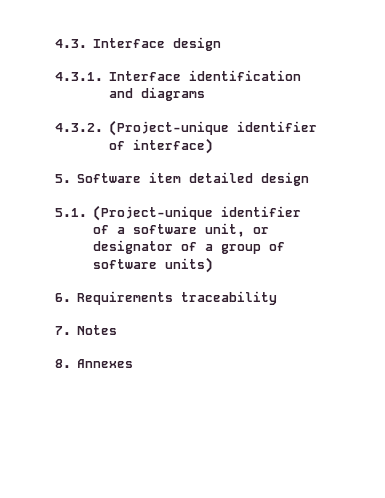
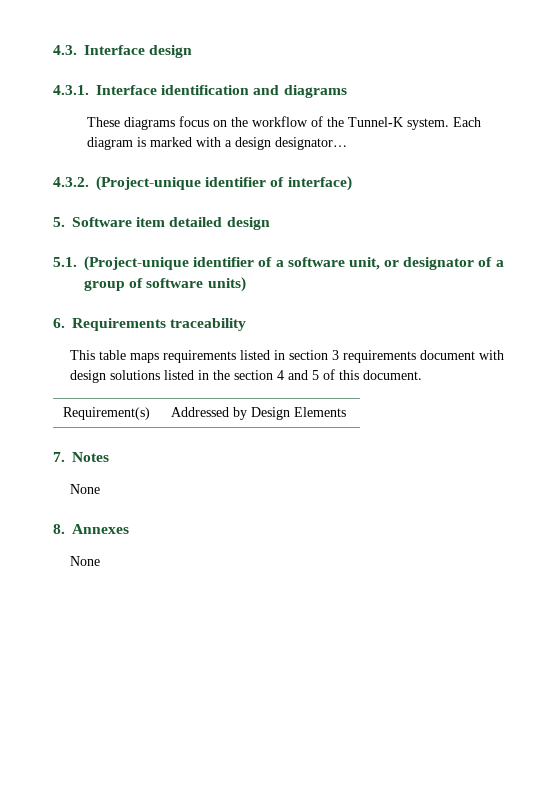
+ These diagrams focus on the workflow of the Tunnel-K system. Each diagram is marked with a design designator…
+ This table maps requirements listed in section 3 requirements document with design solutions listed in the section 4 and 5 of this document.
+ Requirement(s) | Addressed by Design Elements
  7. Notes
+ None
  8. Annexes
+ None

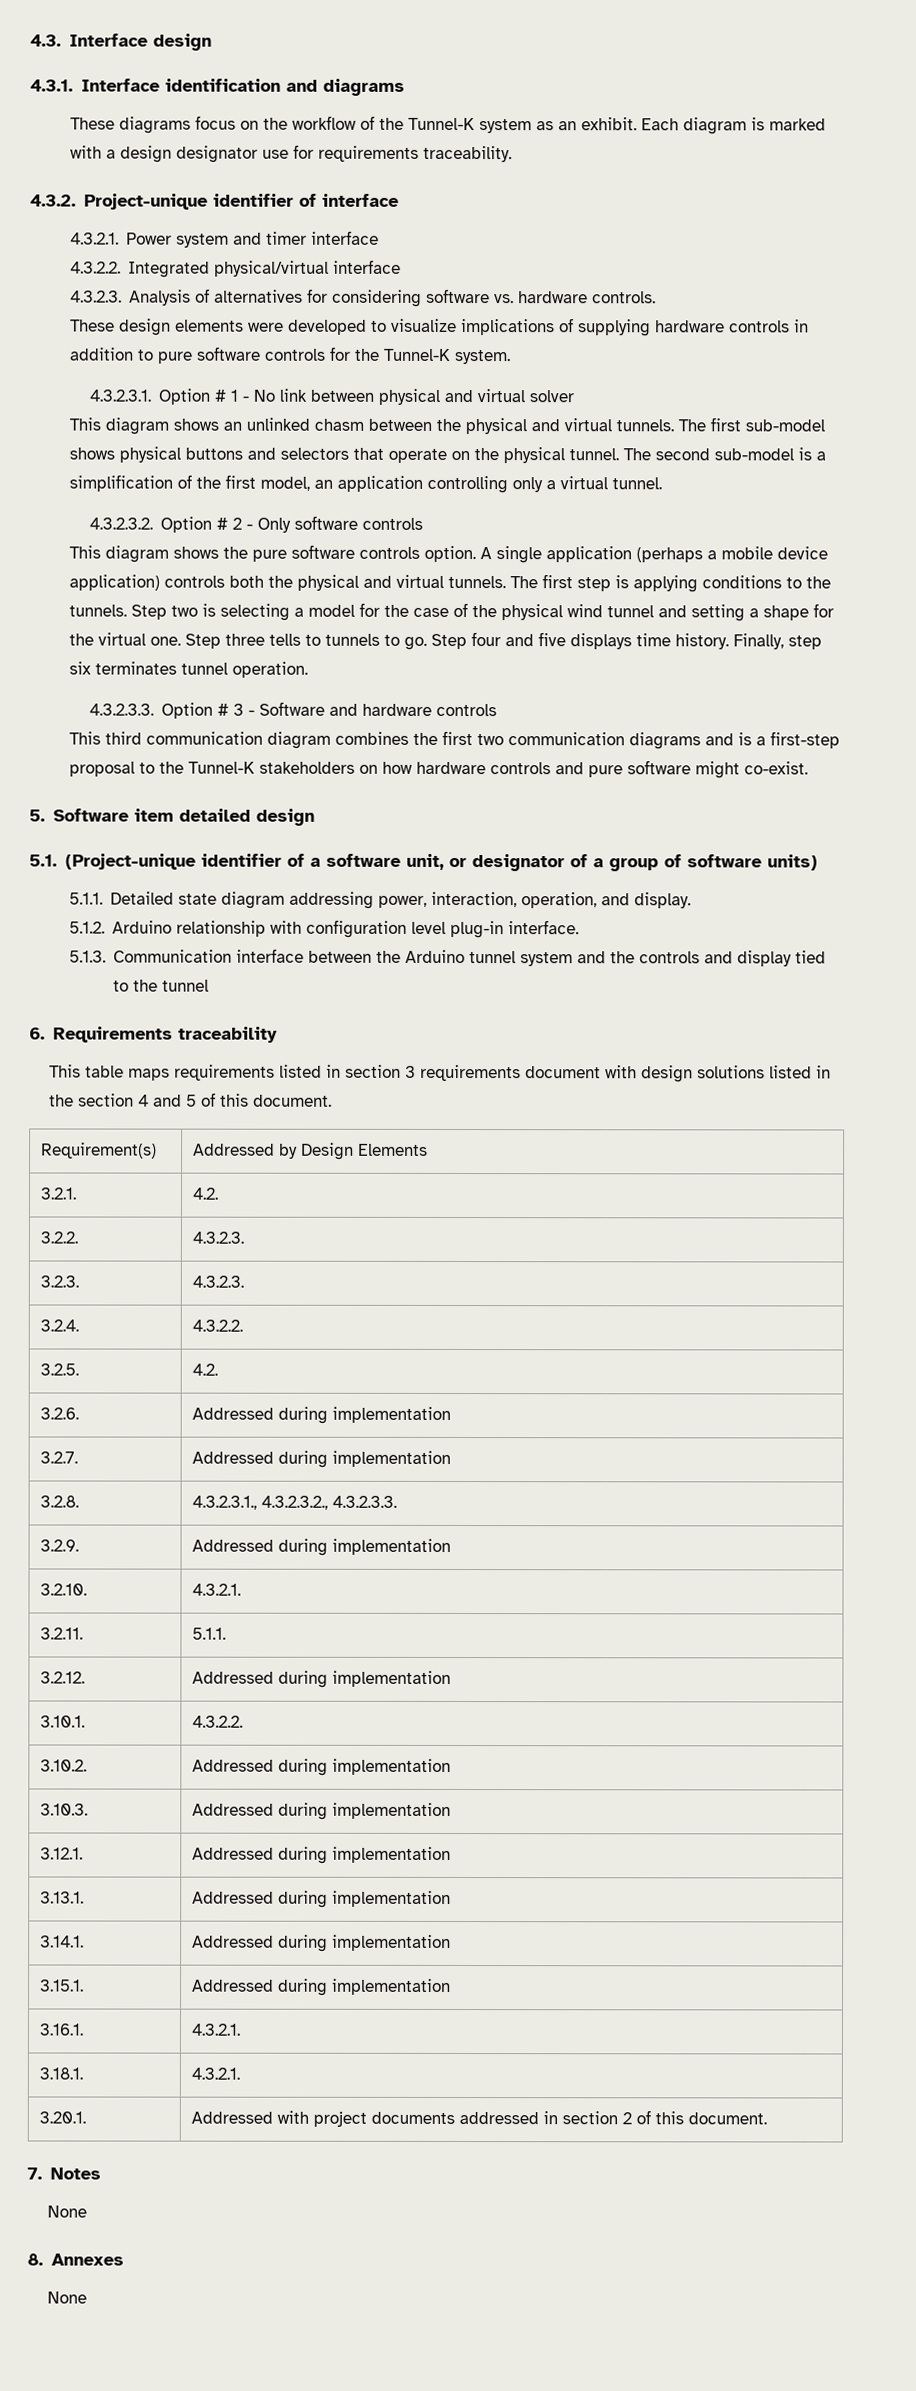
- These diagrams focus on the workflow of the Tunnel-K system.
+ These diagrams focus on the workflow of the Tunnel-K system as an exhibit.
- Each diagram is marked with a design designator…
+ Each diagram is marked with a design designator use for requirements traceability.
- 4.3.2. (Project-unique identifier of interface)
+ 4.3.2. Project-unique identifier of interface
+ 4.3.2.1. Power system and timer interface
+ 4.3.2.2. Integrated physical/virtual interface
+ 4.3.2.3. Analysis of alternatives for considering software vs. hardware controls.
+ These design elements were developed to visualize implications of supplying hardware controls in addition to pure software controls for the Tunnel-K system.
+ 4.3.2.3.1. Option # 1 - No link between physical and virtual solver
+ This diagram shows an unlinked chasm between the physical and virtual tunnels. The first sub-model shows physical buttons and selectors that operate on the physical tunnel. The second sub-model is a simplification of the first model, an application controlling only a virtual tunnel.
+ 4.3.2.3.2. Option # 2 - Only software controls
+ This diagram shows the pure software controls option. A single application (perhaps a mobile device application) controls both the physical and virtual tunnels. The first step is applying conditions to the tunnels. Step two is selecting a model for the case of the physical wind tunnel and setting a shape for the virtual one. Step three tells to tunnels to go. Step four and five displays time history. Finally, step six terminates tunnel operation.
+ 4.3.2.3.3. Option # 3 - Software and hardware controls
+ This third communication diagram combines the first two communication diagrams and is a first-step proposal to the Tunnel-K stakeholders on how hardware controls and pure software might co-exist.
+ 5.1.1. Detailed state diagram addressing power, interaction, operation, and display.
+ 5.1.2. Arduino relationship with configuration level plug-in interface.
+ 5.1.3. Communication interface between the Arduino tunnel system and the controls and display tied to the tunnel
+ 3.2.1. | 4.2.
+ 3.2.2. | 4.3.2.3.
+ 3.2.3. | 4.3.2.3.
+ 3.2.4. | 4.3.2.2.
+ 3.2.5. | 4.2.
+ 3.2.6. | Addressed during implementation
+ 3.2.7. | Addressed during implementation
+ 3.2.8. | 4.3.2.3.1., 4.3.2.3.2., 4.3.2.3.3.
+ 3.2.9. | Addressed during implementation
+ 3.2.10. | 4.3.2.1.
+ 3.2.11. | 5.1.1.
+ 3.2.12. | Addressed during implementation
+ 3.10.1. | 4.3.2.2.
+ 3.10.2. | Addressed during implementation
+ 3.10.3. | Addressed during implementation
+ 3.12.1. | Addressed during implementation
+ 3.13.1. | Addressed during implementation
+ 3.14.1. | Addressed during implementation
+ 3.15.1. | Addressed during implementation
+ 3.16.1. | 4.3.2.1.
+ 3.18.1. | 4.3.2.1.
+ 3.20.1. | Addressed with project documents addressed in section 2 of this document.

